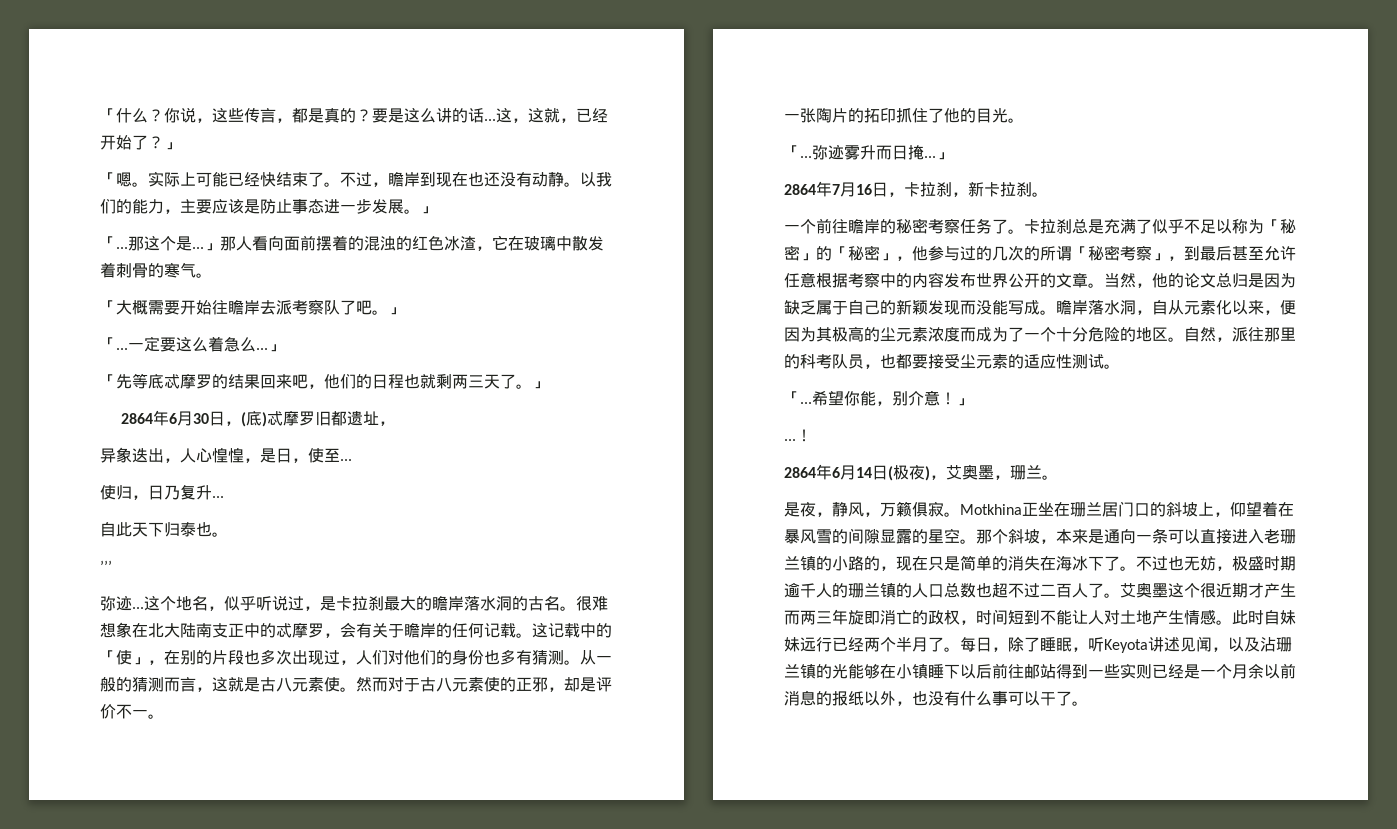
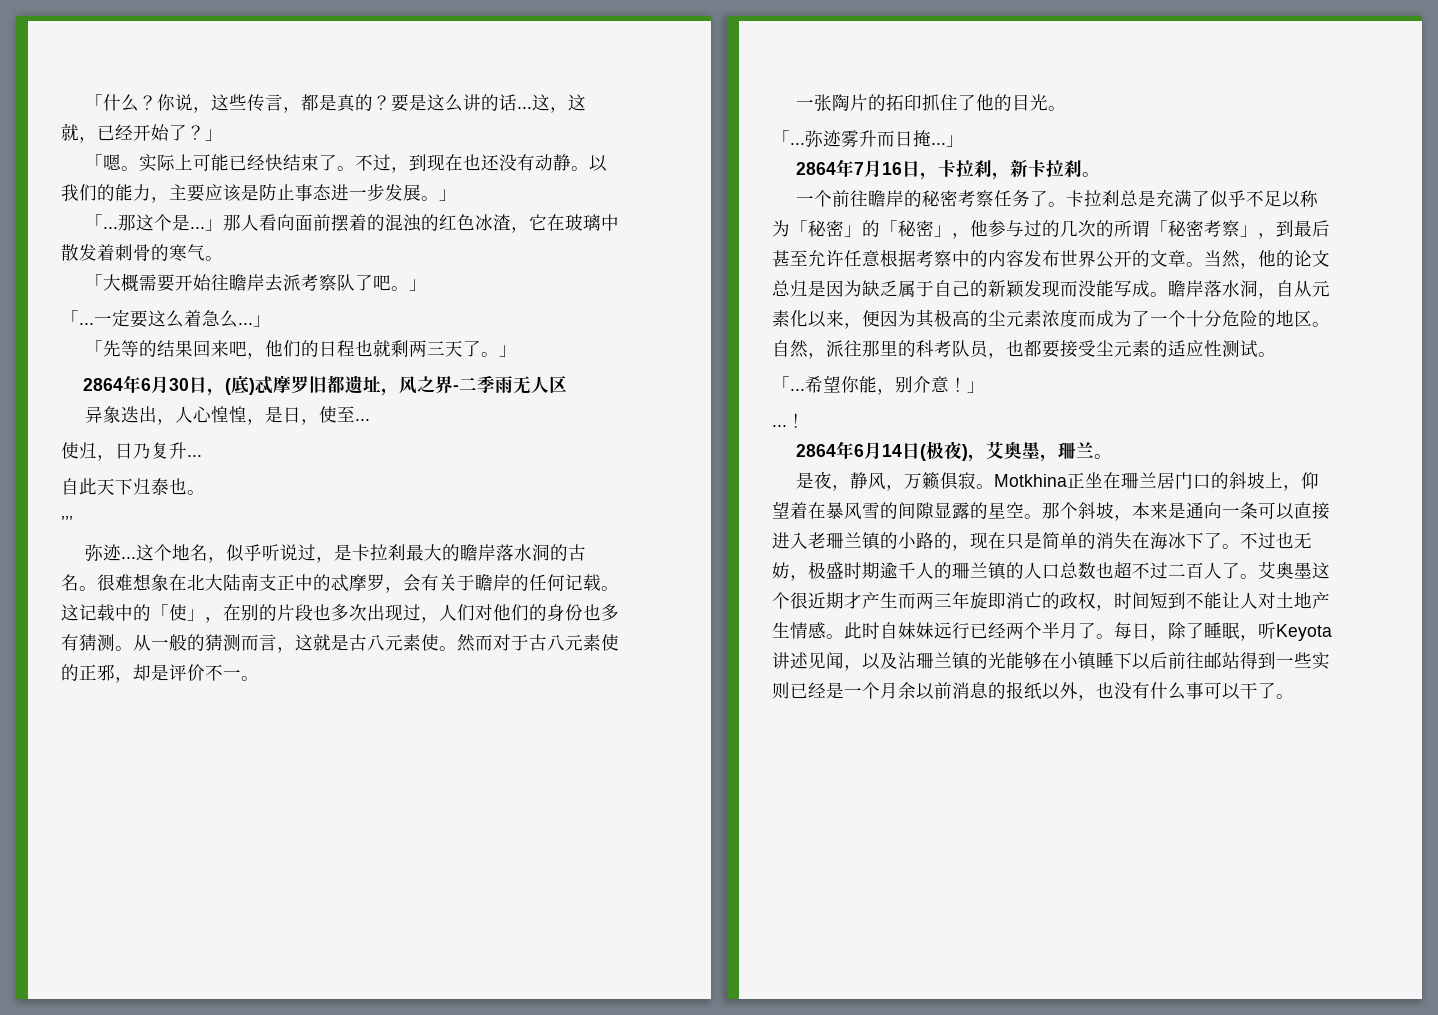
- 不过，瞻岸到现在也还没有动静。
+ 不过，到现在也还没有动静。
- 「先等底忒摩罗的结果回来吧，他们的日程也就剩两三天了。」
+ 「先等的结果回来吧，他们的日程也就剩两三天了。」
- 2864年6月30日，(底)忒摩罗旧都遗址，
+ 2864年6月30日，(底)忒摩罗旧都遗址，风之界-二季雨无人区

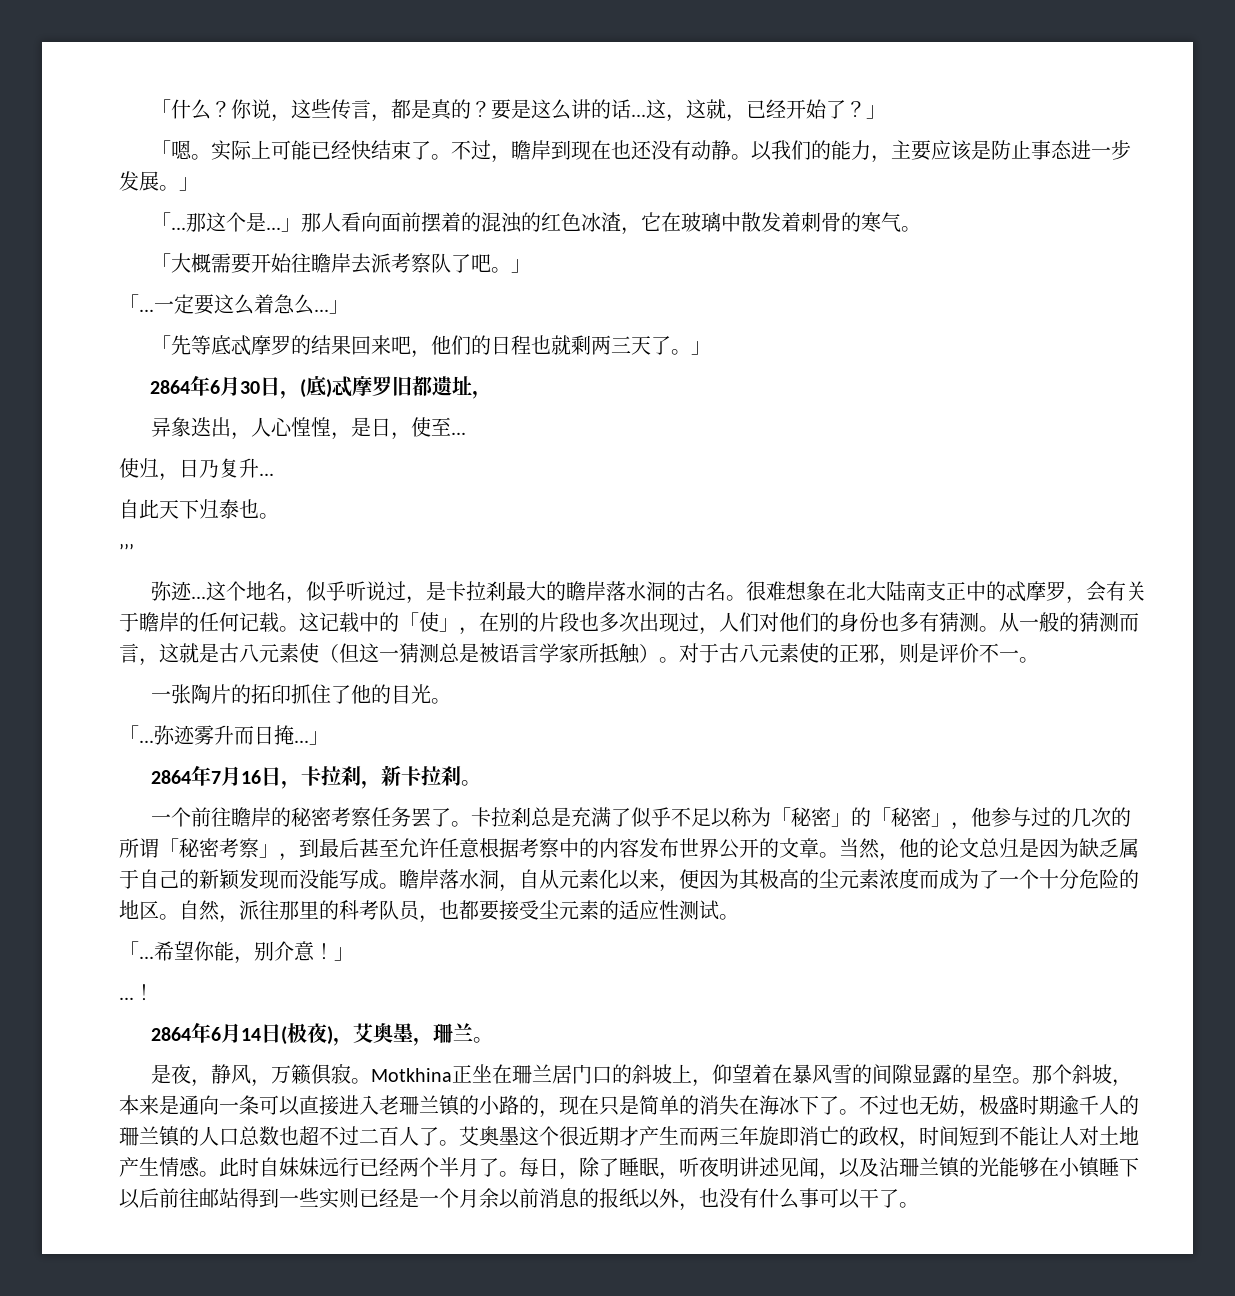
- 不过，到现在也还没有动静。
+ 不过，瞻岸到现在也还没有动静。
- 「先等的结果回来吧，他们的日程也就剩两三天了。」
+ 「先等底忒摩罗的结果回来吧，他们的日程也就剩两三天了。」
- 2864年6月30日，(底)忒摩罗旧都遗址，风之界-二季雨无人区
+ 2864年6月30日，(底)忒摩罗旧都遗址，
- 从一般的猜测而言，这就是古八元素使。然而对于古八元素使的正邪，却是评价不一。
+ 从一般的猜测而言，这就是古八元素使（但这一猜测总是被语言学家所抵触）。对于古八元素使的正邪，则是评价不一。
- 一个前往瞻岸的秘密考察任务了。
+ 一个前往瞻岸的秘密考察任务罢了。
- 每日，除了睡眠，听Keyota讲述见闻，以及沾珊兰镇的光能够在小镇睡下以后前往邮站得到一些实则已经是一个月余以前消息的报纸以外，也没有什么事可以干了。
+ 每日，除了睡眠，听夜明讲述见闻，以及沾珊兰镇的光能够在小镇睡下以后前往邮站得到一些实则已经是一个月余以前消息的报纸以外，也没有什么事可以干了。

